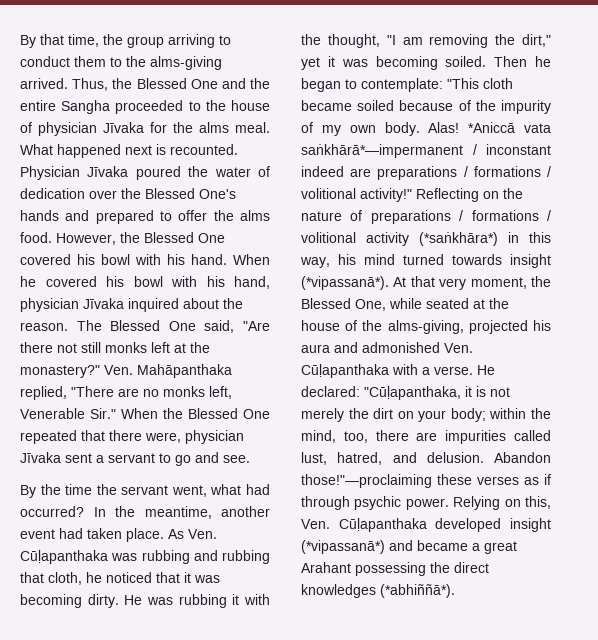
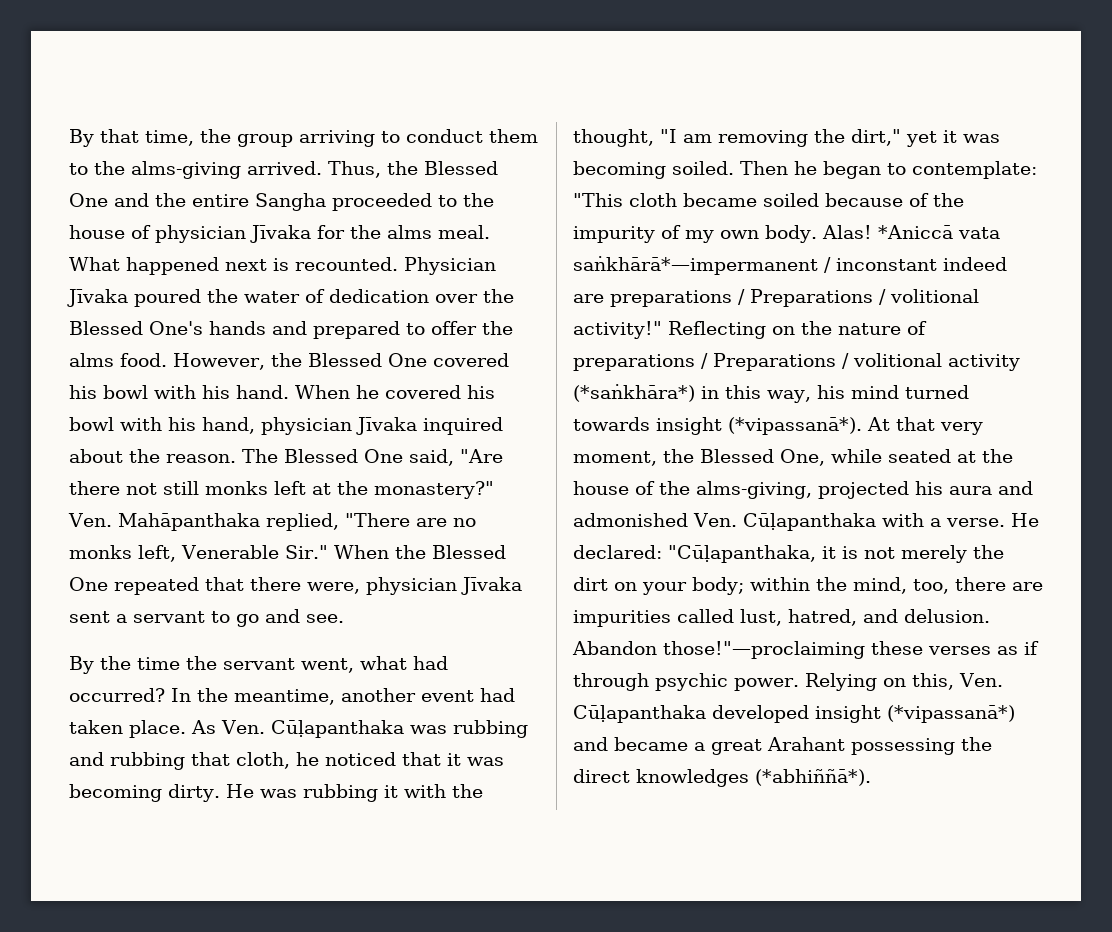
- *Aniccā vata saṅkhārā*—impermanent / inconstant indeed are preparations / formations / volitional activity!"
+ *Aniccā vata saṅkhārā*—impermanent / inconstant indeed are preparations / Preparations / volitional activity!"
- Reflecting on the nature of preparations / formations / volitional activity (*saṅkhāra*) in this way, his mind turned towards insight (*vipassanā*).
+ Reflecting on the nature of preparations / Preparations / volitional activity (*saṅkhāra*) in this way, his mind turned towards insight (*vipassanā*).

